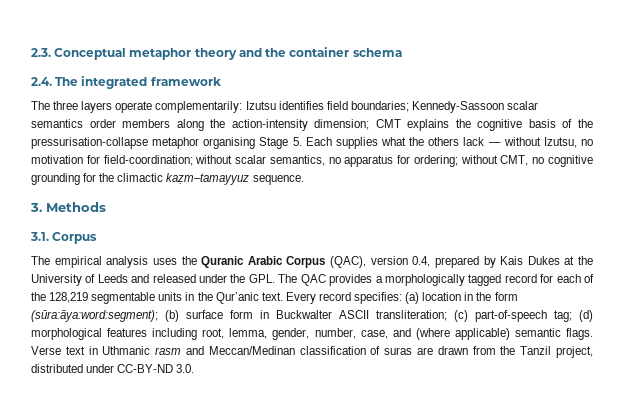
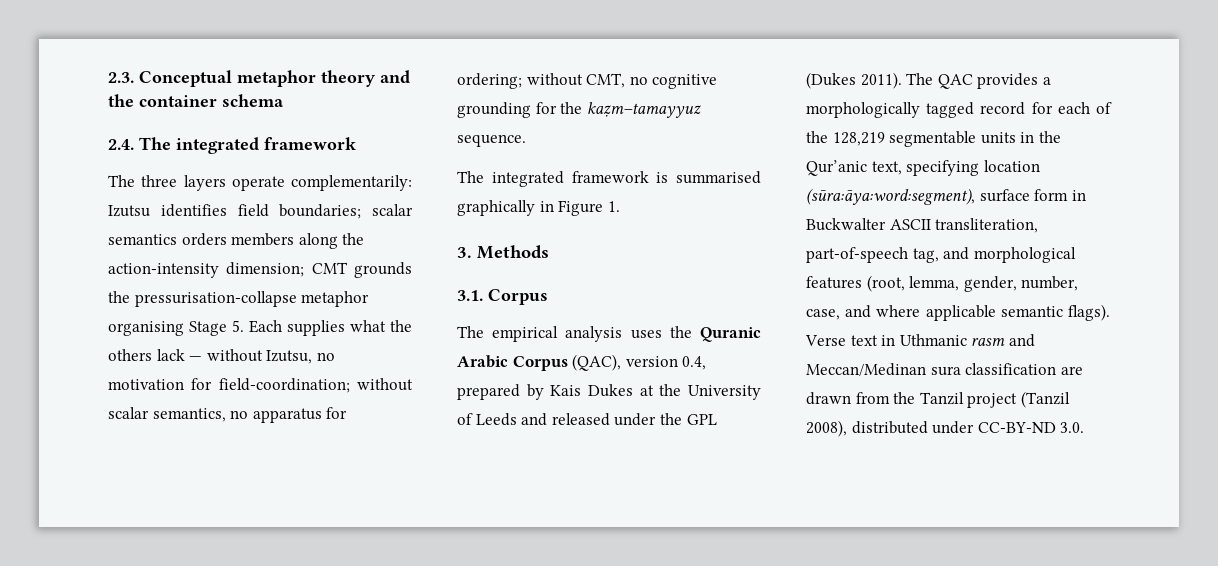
- The three layers operate complementarily: Izutsu identifies field boundaries; Kennedy-Sassoon scalar semantics order members along the action-intensity dimension; CMT explains the cognitive basis of the pressurisation-collapse metaphor organising Stage 5. Each supplies what the others lack — without Izutsu, no motivation for field-coordination; without scalar semantics, no apparatus for ordering; without CMT, no cognitive grounding for the climactic kaẓm–tamayyuz sequence.
+ The three layers operate complementarily: Izutsu identifies field boundaries; scalar semantics orders members along the action-intensity dimension; CMT grounds the pressurisation-collapse metaphor organising Stage 5. Each supplies what the others lack — without Izutsu, no motivation for field-coordination; without scalar semantics, no apparatus for ordering; without CMT, no cognitive grounding for the kaẓm–tamayyuz sequence.
+ The integrated framework is summarised graphically in Figure 1.
- The empirical analysis uses the Quranic Arabic Corpus (QAC), version 0.4, prepared by Kais Dukes at the University of Leeds and released under the GPL. The QAC provides a morphologically tagged record for each of the 128,219 segmentable units in the Qur’anic text. Every record specifies: (a) location in the form (sūra:āya:word:segment); (b) surface form in Buckwalter ASCII transliteration; (c) part-of-speech tag; (d) morphological features including root, lemma, gender, number, case, and (where applicable) semantic flags.
+ The empirical analysis uses the Quranic Arabic Corpus (QAC), version 0.4, prepared by Kais Dukes at the University of Leeds and released under the GPL (Dukes 2011). The QAC provides a morphologically tagged record for each of the 128,219 segmentable units in the Qur’anic text, specifying location (sūra:āya:word:segment), surface form in Buckwalter ASCII transliteration, part-of-speech tag, and morphological features (root, lemma, gender, number, case, and where applicable semantic flags).
- Verse text in Uthmanic rasm and Meccan/Medinan classification of suras are drawn from the Tanzil project, distributed under CC-BY-ND 3.0.
+ Verse text in Uthmanic rasm and Meccan/Medinan sura classification are drawn from the Tanzil project (Tanzil 2008), distributed under CC-BY-ND 3.0.

